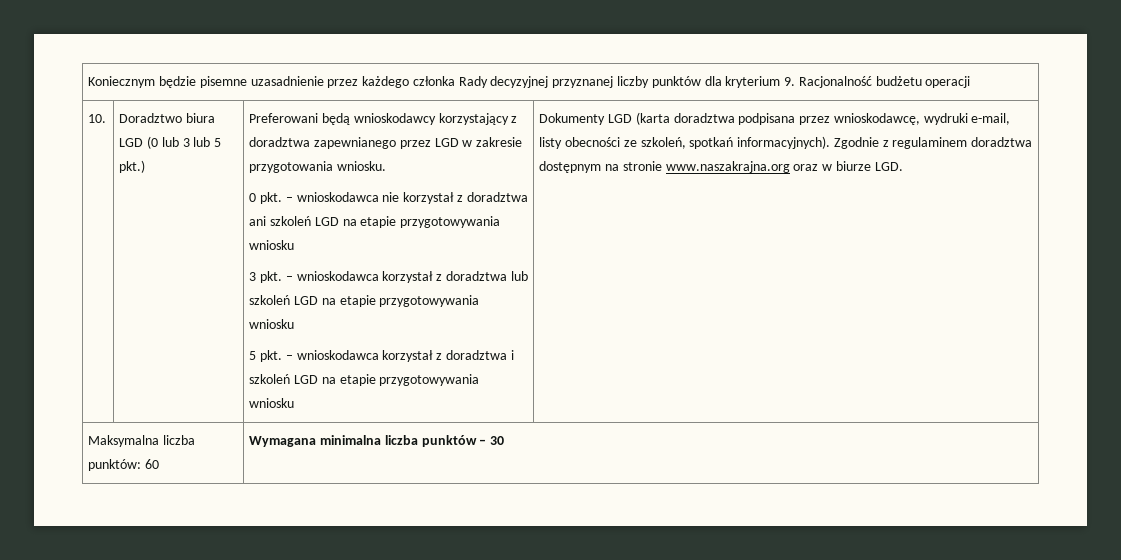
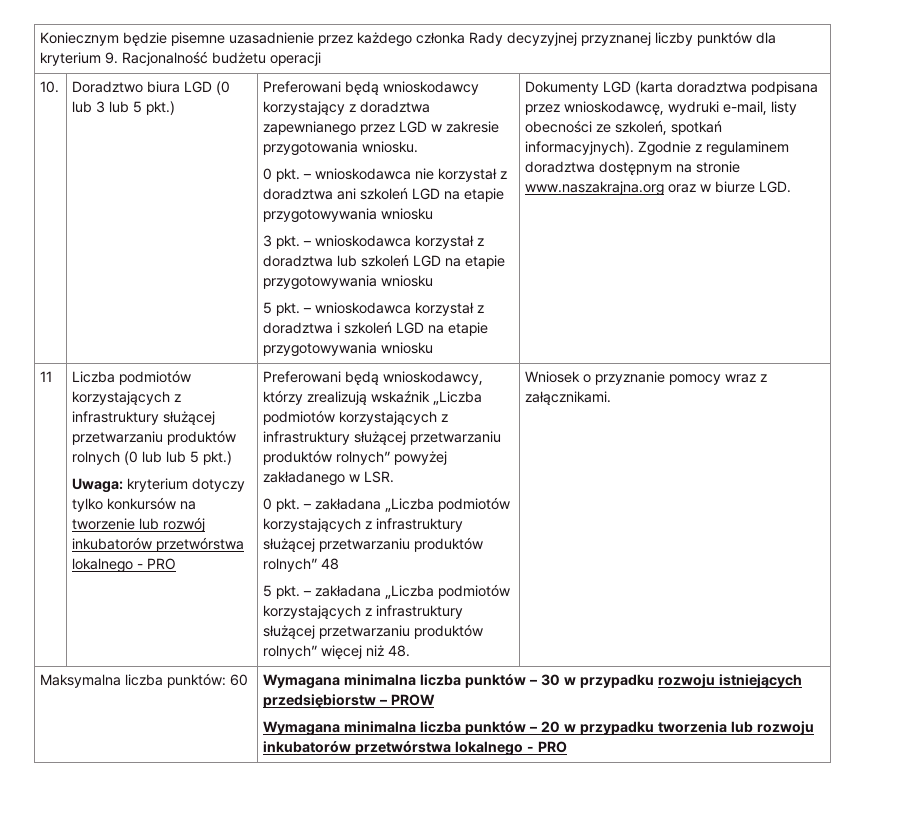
+ 11 | Liczba podmiotów korzystających z infrastruktury służącej przetwarzaniu produktów rolnych (0 lub lub 5 pkt.)
+ Uwaga: kryterium dotyczy tylko konkursów na tworzenie lub rozwój inkubatorów przetwórstwa lokalnego - PRO | Preferowani będą wnioskodawcy, którzy zrealizują wskaźnik „Liczba podmiotów korzystających z infrastruktury służącej przetwarzaniu produktów rolnych” powyżej zakładanego w LSR.
+ 0 pkt. – zakładana „Liczba podmiotów korzystających z infrastruktury służącej przetwarzaniu produktów rolnych” 48
+ 5 pkt. – zakładana „Liczba podmiotów korzystających z infrastruktury służącej przetwarzaniu produktów rolnych” więcej niż 48. | Wniosek o przyznanie pomocy wraz z załącznikami.
- Maksymalna liczba punktów: 60 | Wymagana minimalna liczba punktów – 30
+ Maksymalna liczba punktów: 60 | Wymagana minimalna liczba punktów – 30 w przypadku rozwoju istniejących przedsiębiorstw – PROW
+ Wymagana minimalna liczba punktów – 20 w przypadku tworzenia lub rozwoju inkubatorów przetwórstwa lokalnego - PRO

